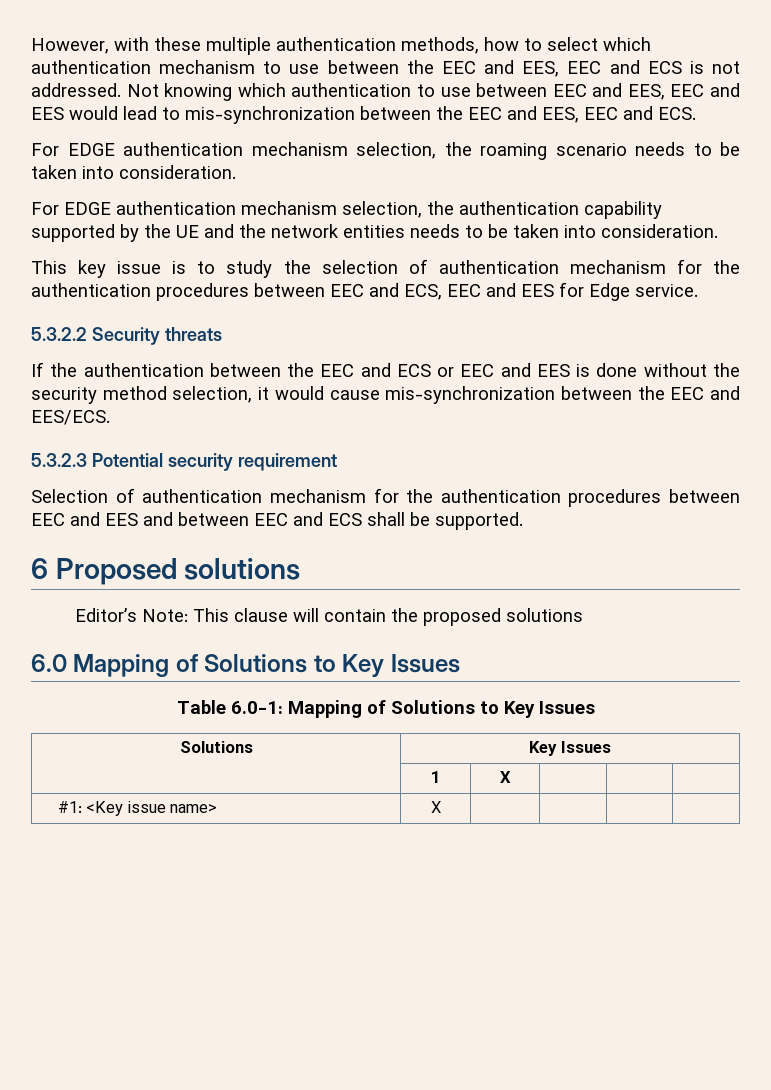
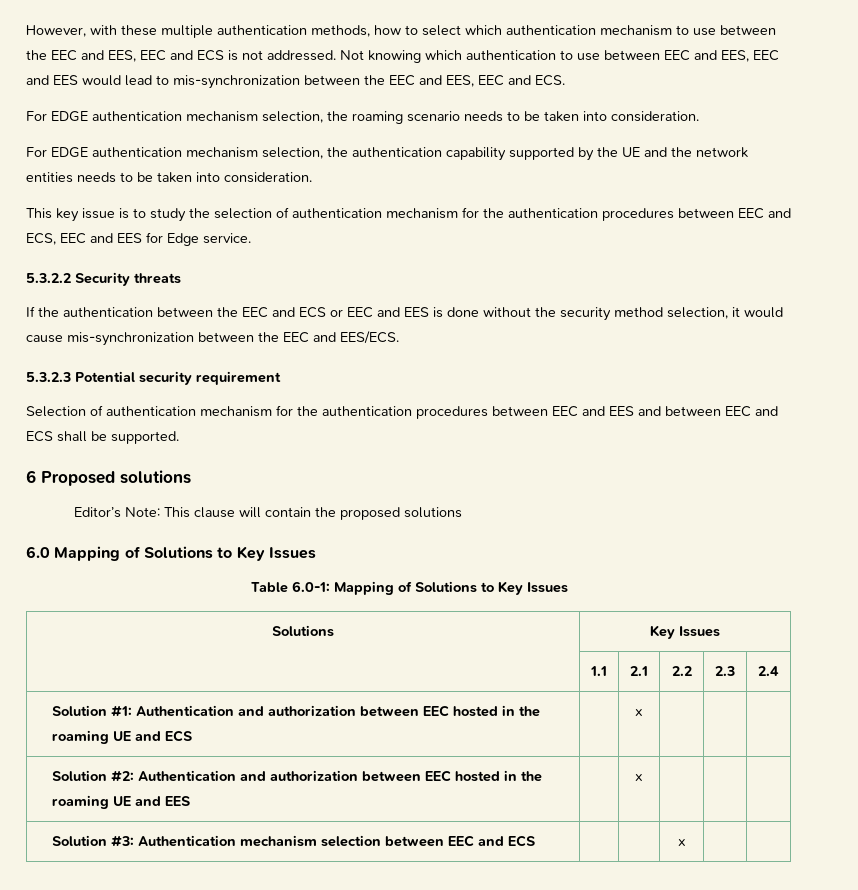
- | 1 | X | | |
- #1: <Key issue name> | X | | | |
+ | 1.1 | 2.1 | 2.2 | 2.3 | 2.4
+ Solution #1: Authentication and authorization between EEC hosted in the roaming UE and ECS | | x | | |
+ Solution #2: Authentication and authorization between EEC hosted in the roaming UE and EES | | x | | |
+ Solution #3: Authentication mechanism selection between EEC and ECS | | | x | |

